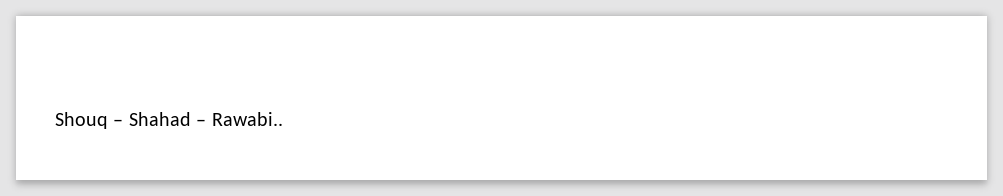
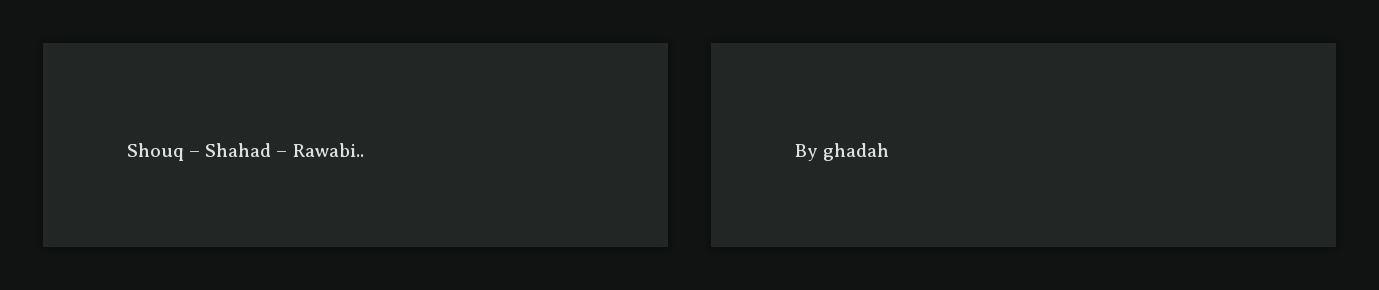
+ By ghadah

